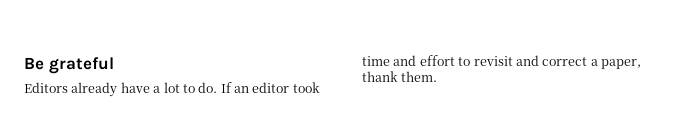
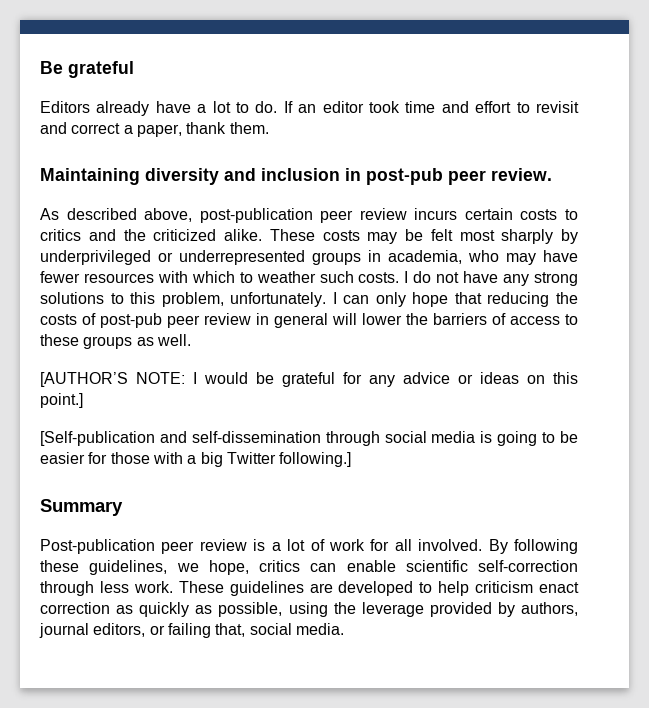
+ Maintaining diversity and inclusion in post-pub peer review.
+ As described above, post-publication peer review incurs certain costs to critics and the criticized alike. These costs may be felt most sharply by underprivileged or underrepresented groups in academia, who may have fewer resources with which to weather such costs. I do not have any strong solutions to this problem, unfortunately. I can only hope that reducing the costs of post-pub peer review in general will lower the barriers of access to these groups as well.
+ [AUTHOR’S NOTE: I would be grateful for any advice or ideas on this point.]
+ [Self-publication and self-dissemination through social media is going to be easier for those with a big Twitter following.]
+ Summary
+ Post-publication peer review is a lot of work for all involved. By following these guidelines, we hope, critics can enable scientific self-correction through less work. These guidelines are developed to help criticism enact correction as quickly as possible, using the leverage provided by authors, journal editors, or failing that, social media.

